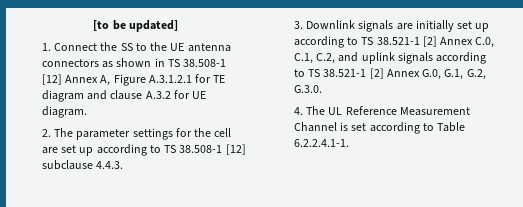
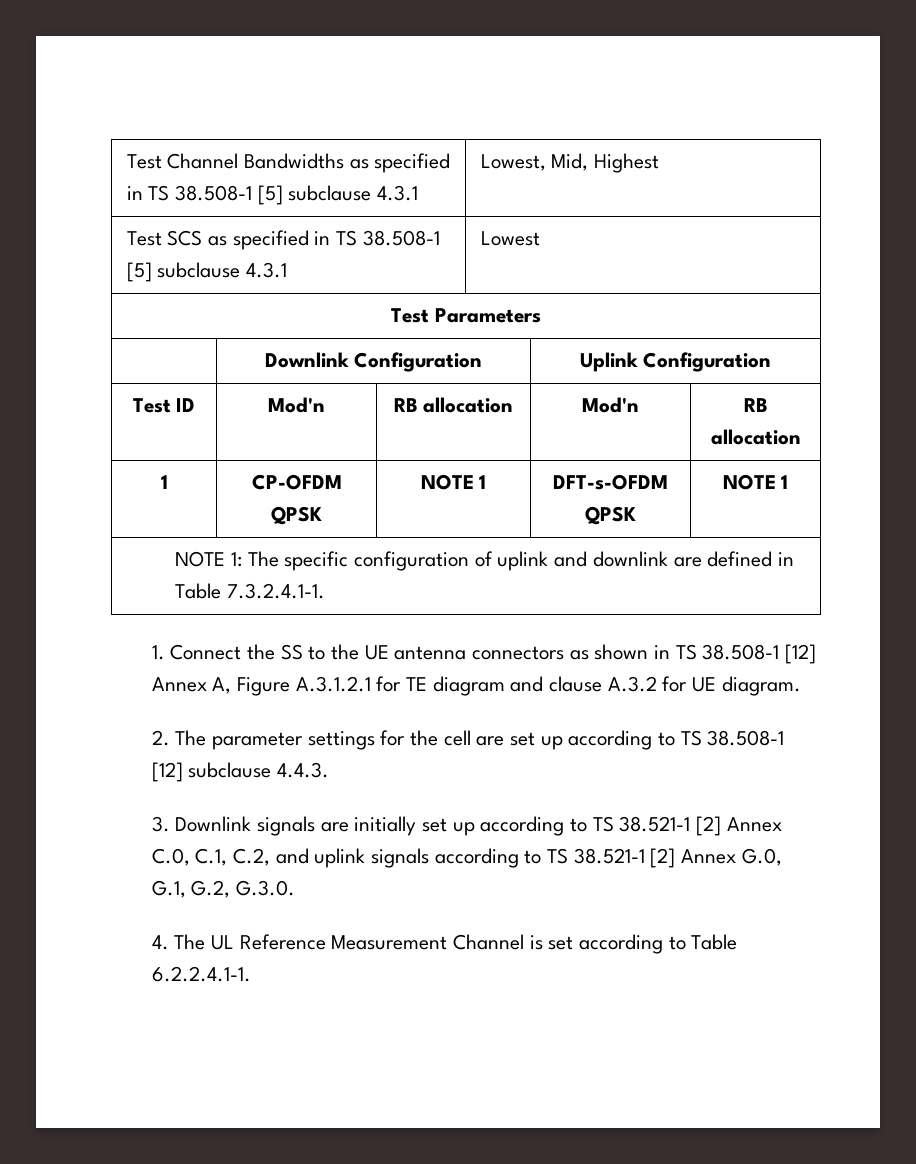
- [to be updated]
+ Test Channel Bandwidths as specified in TS 38.508-1 [5] subclause 4.3.1 | Lowest, Mid, Highest
+ Test SCS as specified in TS 38.508-1 [5] subclause 4.3.1 | Lowest
+ Test Parameters
+ | Downlink Configuration | Uplink Configuration
+ Test ID | Mod'n | RB allocation | Mod'n | RB allocation
+ 1 | CP-OFDM QPSK | NOTE 1 | DFT-s-OFDM QPSK | NOTE 1
+ NOTE 1: The specific configuration of uplink and downlink are defined in Table 7.3.2.4.1-1.

